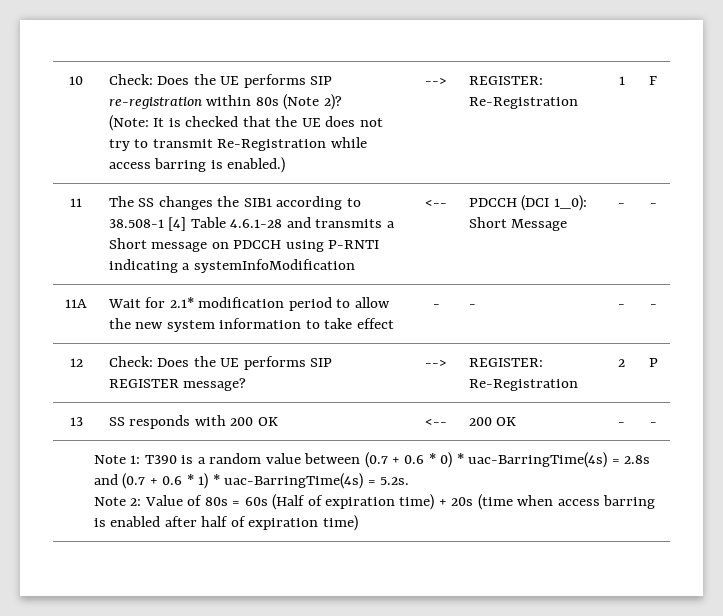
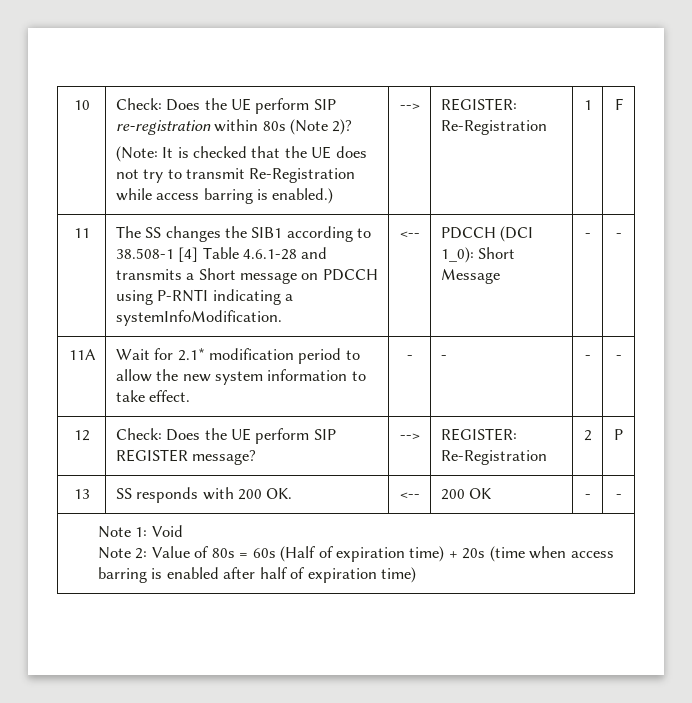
- 10 | Check: Does the UE performs SIP re-registration within 80s (Note 2)?
+ 10 | Check: Does the UE perform SIP re-registration within 80s (Note 2)?
- 11 | The SS changes the SIB1 according to 38.508-1 [4] Table 4.6.1-28 and transmits a Short message on PDCCH using P-RNTI indicating a systemInfoModification | <-- | PDCCH (DCI 1_0): Short Message | - | -
+ 11 | The SS changes the SIB1 according to 38.508-1 [4] Table 4.6.1-28 and transmits a Short message on PDCCH using P-RNTI indicating a systemInfoModification. | <-- | PDCCH (DCI 1_0): Short Message | - | -
- 11A | Wait for 2.1* modification period to allow the new system information to take effect | - | - | - | -
+ 11A | Wait for 2.1* modification period to allow the new system information to take effect. | - | - | - | -
- 12 | Check: Does the UE performs SIP REGISTER message? | --> | REGISTER: Re-Registration | 2 | P
+ 12 | Check: Does the UE perform SIP REGISTER message? | --> | REGISTER: Re-Registration | 2 | P
- 13 | SS responds with 200 OK | <-- | 200 OK | - | -
+ 13 | SS responds with 200 OK. | <-- | 200 OK | - | -
- Note 1: T390 is a random value between (0.7 + 0.6 * 0) * uac-BarringTime(4s) = 2.8s and (0.7 + 0.6 * 1) * uac-BarringTime(4s) = 5.2s.
+ Note 1: Void

